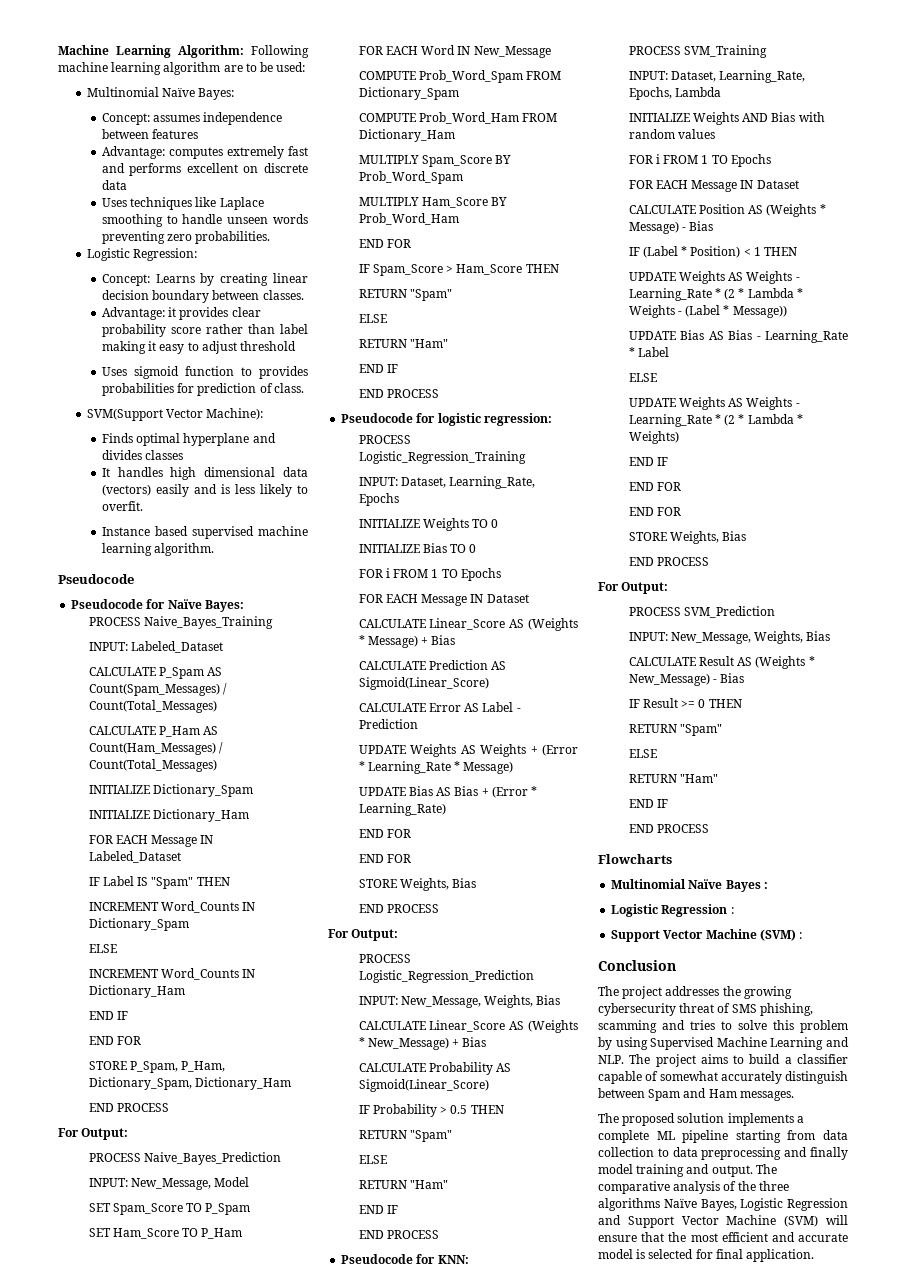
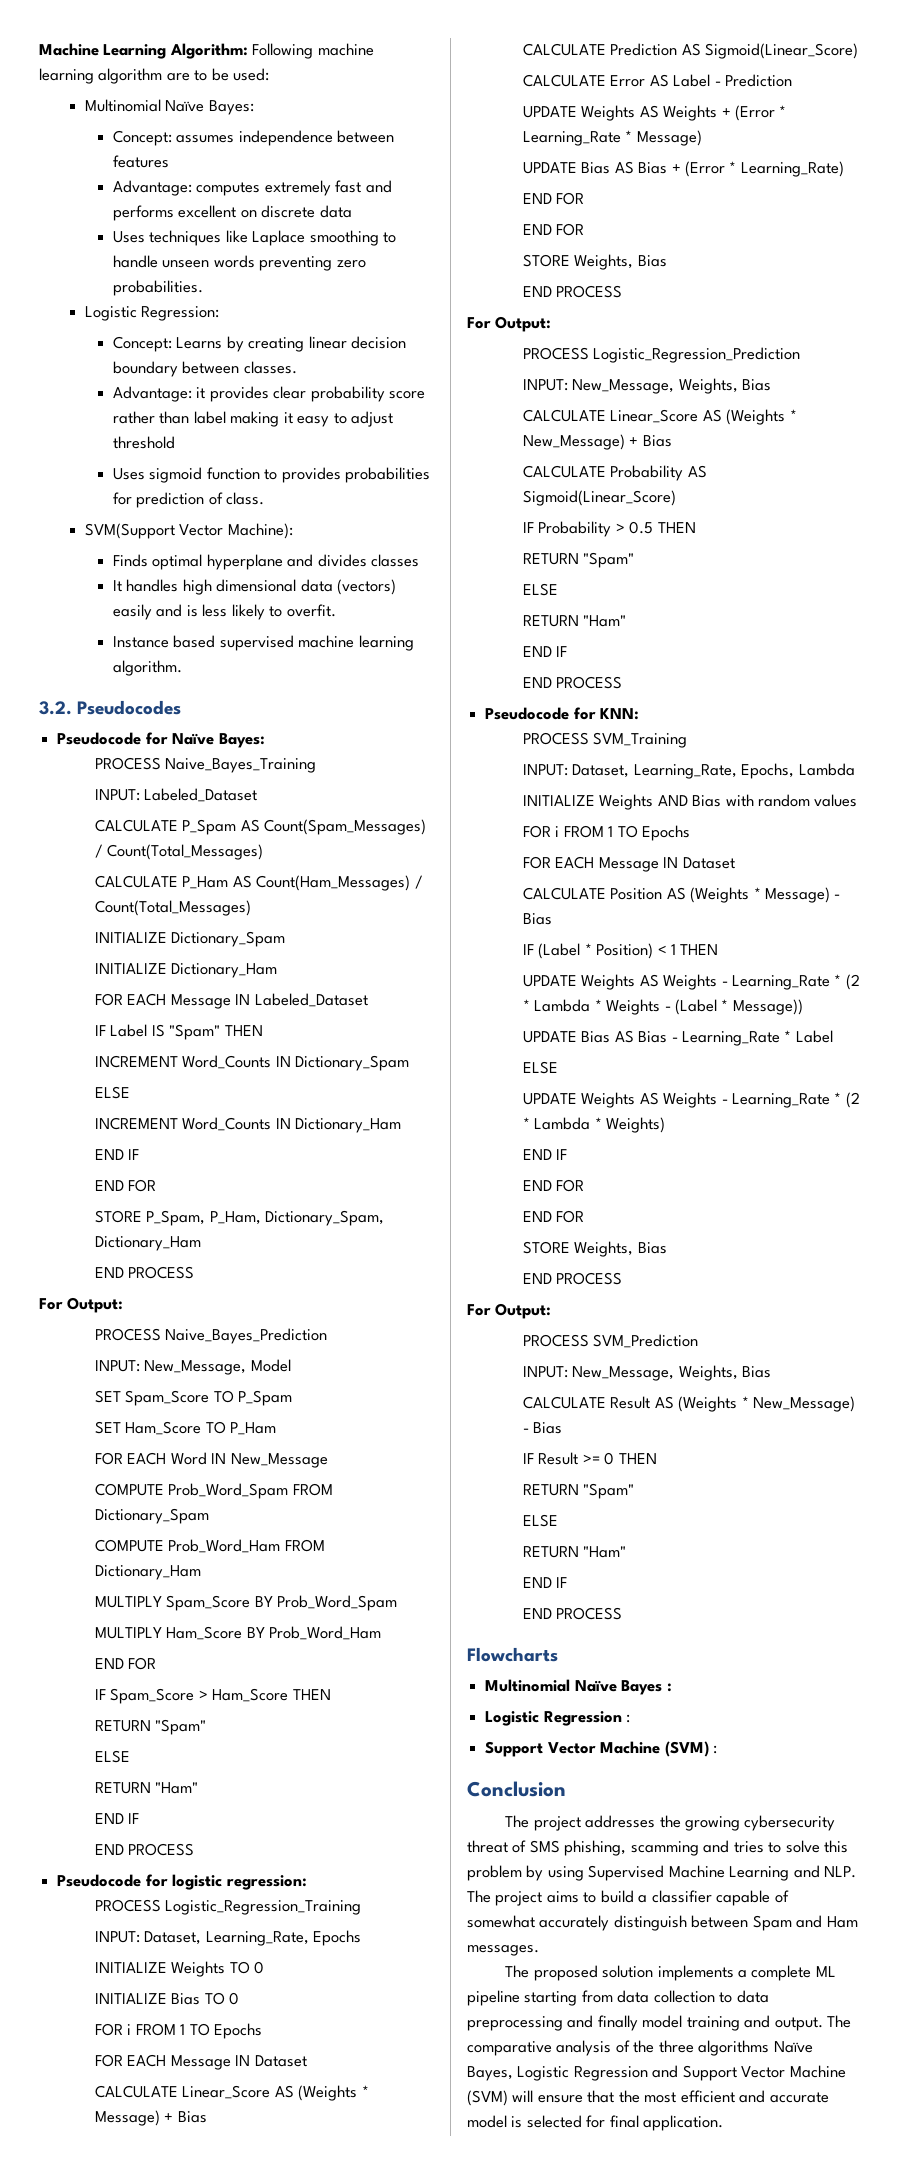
  Instance based supervised machine learning algorithm.
- Pseudocode
+ 3.2. Pseudocodes

